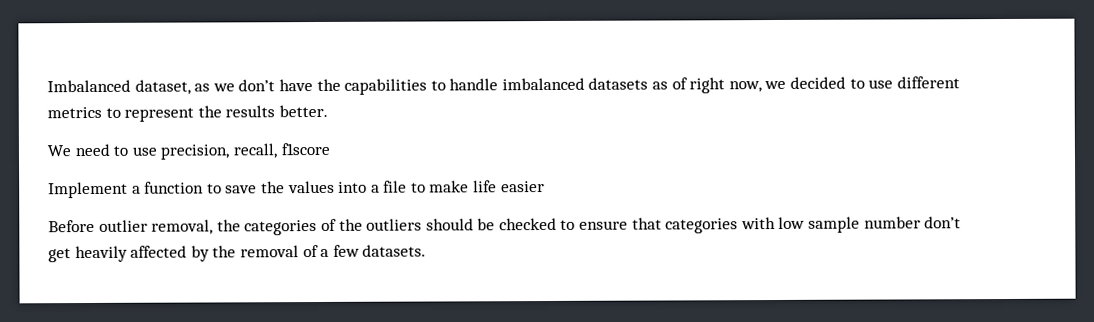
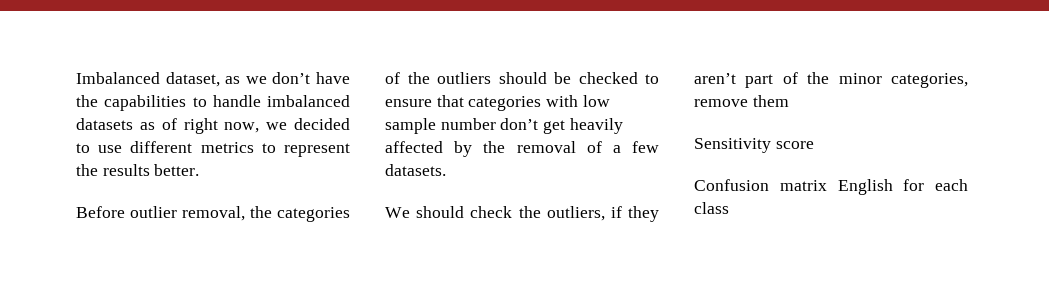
- We need to use precision, recall, f1score
- Implement a function to save the values into a file to make life easier
+ We should check the outliers, if they aren’t part of the minor categories, remove them
+ Sensitivity score
+ Confusion matrix English for each class

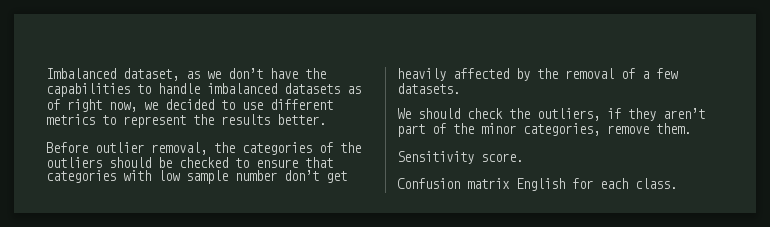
- We should check the outliers, if they aren’t part of the minor categories, remove them
+ We should check the outliers, if they aren’t part of the minor categories, remove them.
- Sensitivity score
+ Sensitivity score.
- Confusion matrix English for each class
+ Confusion matrix English for each class.

